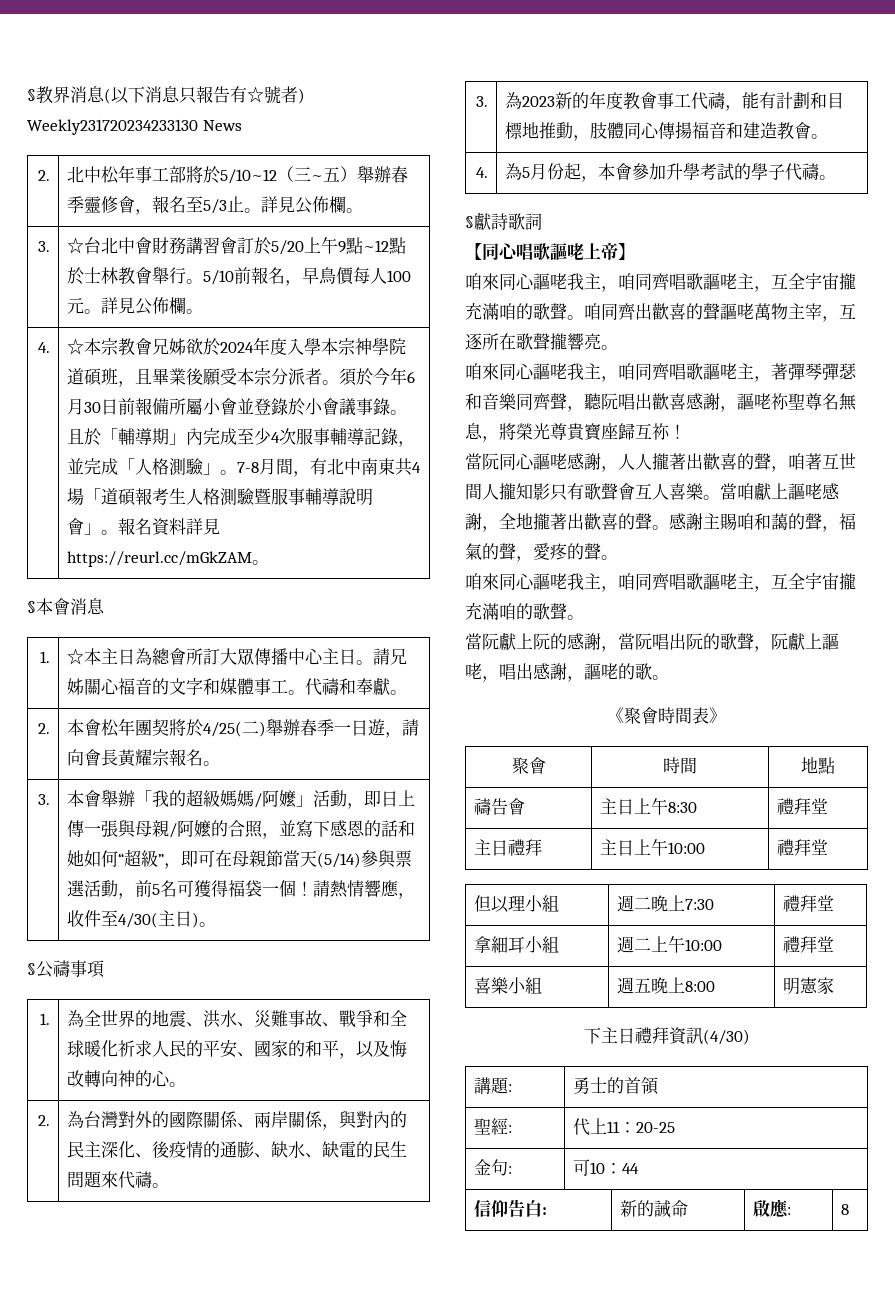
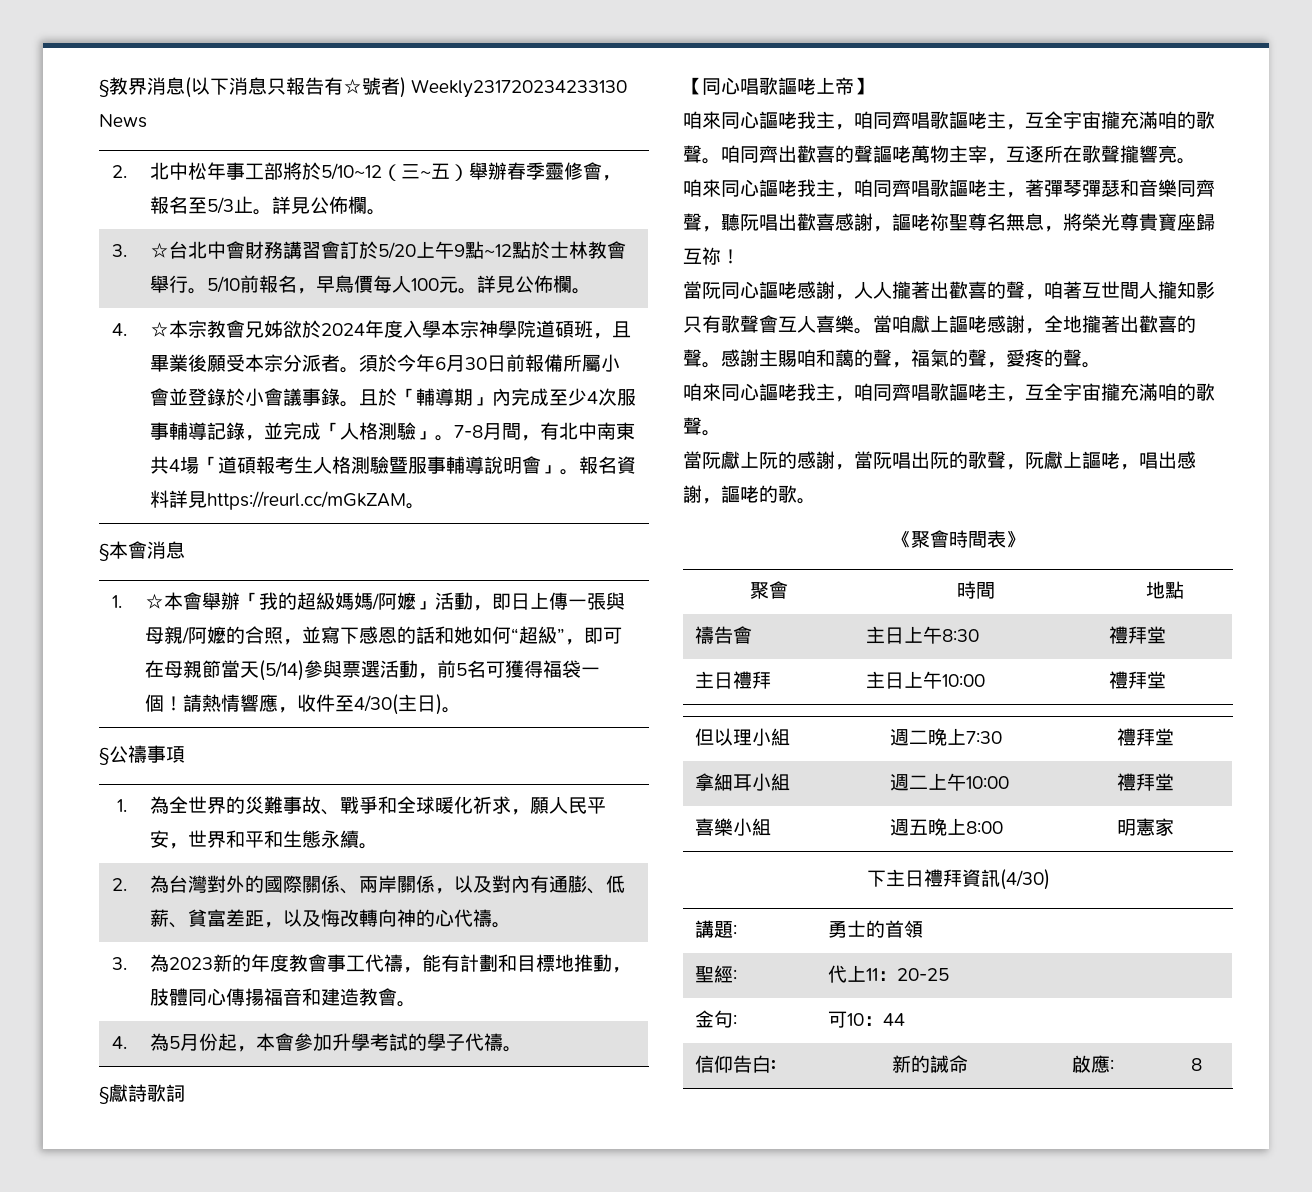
- ☆本主日為總會所訂大眾傳播中心主日。請兄姊關心福音的文字和媒體事工。代禱和奉獻。
- 2. | 本會松年團契將於4/25(二)舉辦春季一日遊，請向會長黃耀宗報名。
- 3. | 本會舉辦「我的超級媽媽/阿嬤」活動，即日上傳一張與母親/阿嬤的合照，並寫下感恩的話和她如何“超級”，即可在母親節當天(5/14)參與票選活動，前5名可獲得福袋一個！
+ ☆本會舉辦「我的超級媽媽/阿嬤」活動，即日上傳一張與母親/阿嬤的合照，並寫下感恩的話和她如何“超級”，即可在母親節當天(5/14)參與票選活動，前5名可獲得福袋一個！
- 1. | 為全世界的地震、洪水、災難事故、戰爭和全球暖化祈求人民的平安、國家的和平，以及悔改轉向神的心。
+ 1. | 為全世界的災難事故、戰爭和全球暖化祈求，願人民平安，世界和平和生態永續。
- 2. | 為台灣對外的國際關係、兩岸關係，與對內的民主深化、後疫情的通膨、缺水、缺電的民生問題來代禱。
+ 2. | 為台灣對外的國際關係、兩岸關係，以及對內有通膨、低薪、貧富差距，以及悔改轉向神的心代禱。

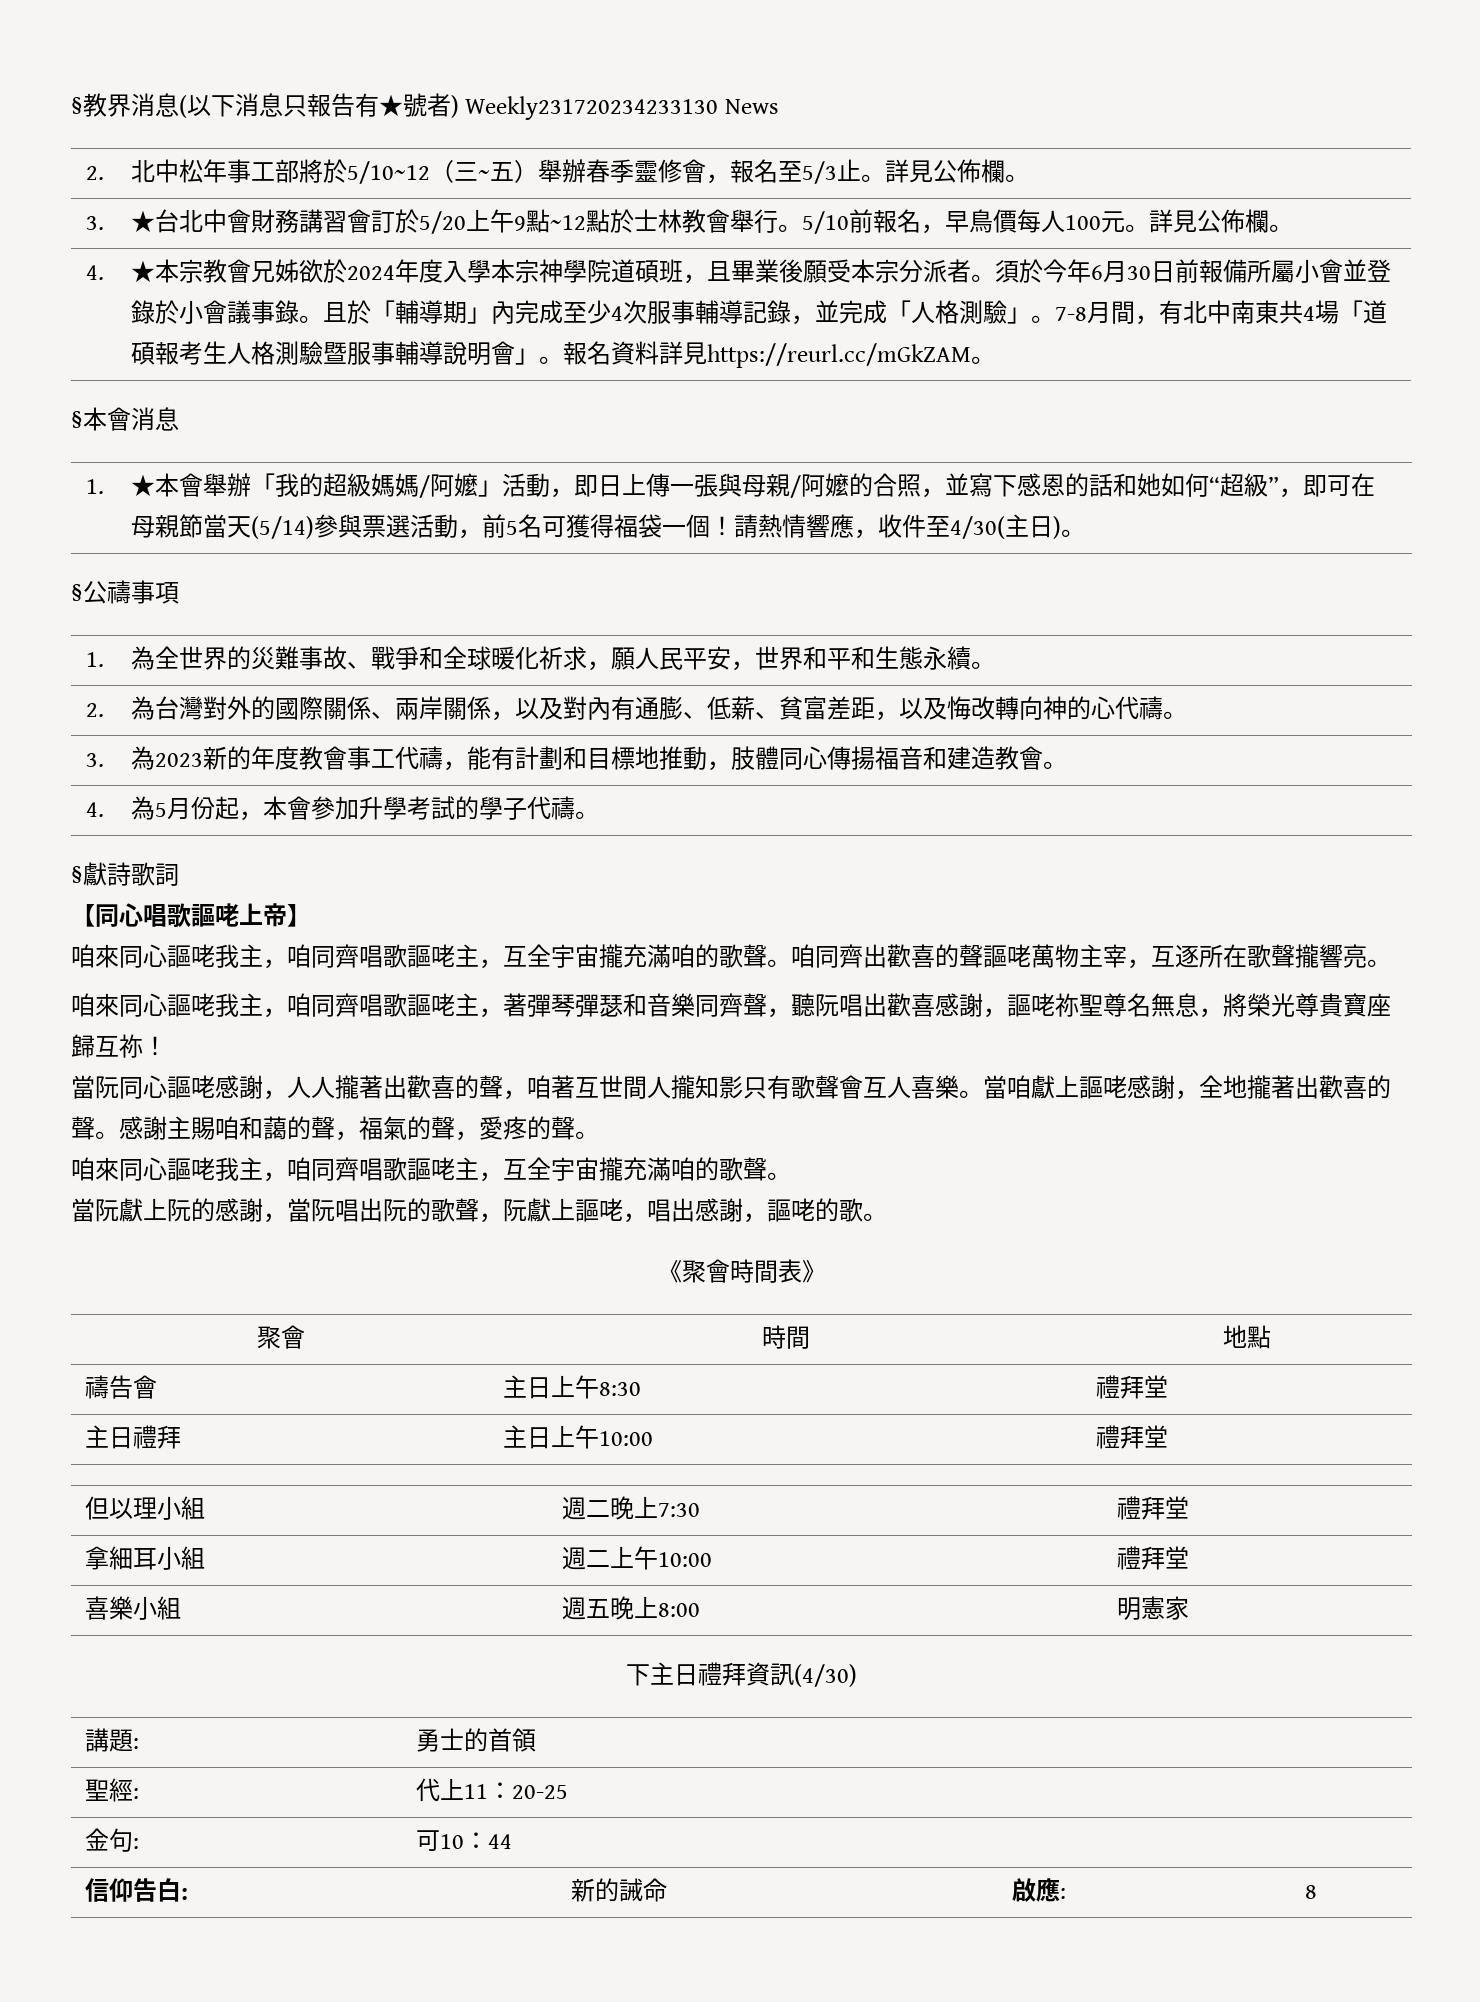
- §教界消息(以下消息只報告有☆號者) Weekly231720234233130 News
+ §教界消息(以下消息只報告有★號者) Weekly231720234233130 News
- 3. | ☆台北中會財務講習會訂於5/20上午9點~12點於士林教會舉行。5/10前報名，早鳥價每人100元。詳見公佈欄。
+ 3. | ★台北中會財務講習會訂於5/20上午9點~12點於士林教會舉行。5/10前報名，早鳥價每人100元。詳見公佈欄。
- ☆本宗教會兄姊欲於2024年度入學本宗神學院道碩班，且畢業後願受本宗分派者。
+ ★本宗教會兄姊欲於2024年度入學本宗神學院道碩班，且畢業後願受本宗分派者。
- ☆本會舉辦「我的超級媽媽/阿嬤」活動，即日上傳一張與母親/阿嬤的合照，並寫下感恩的話和她如何“超級”，即可在母親節當天(5/14)參與票選活動，前5名可獲得福袋一個！
+ ★本會舉辦「我的超級媽媽/阿嬤」活動，即日上傳一張與母親/阿嬤的合照，並寫下感恩的話和她如何“超級”，即可在母親節當天(5/14)參與票選活動，前5名可獲得福袋一個！

